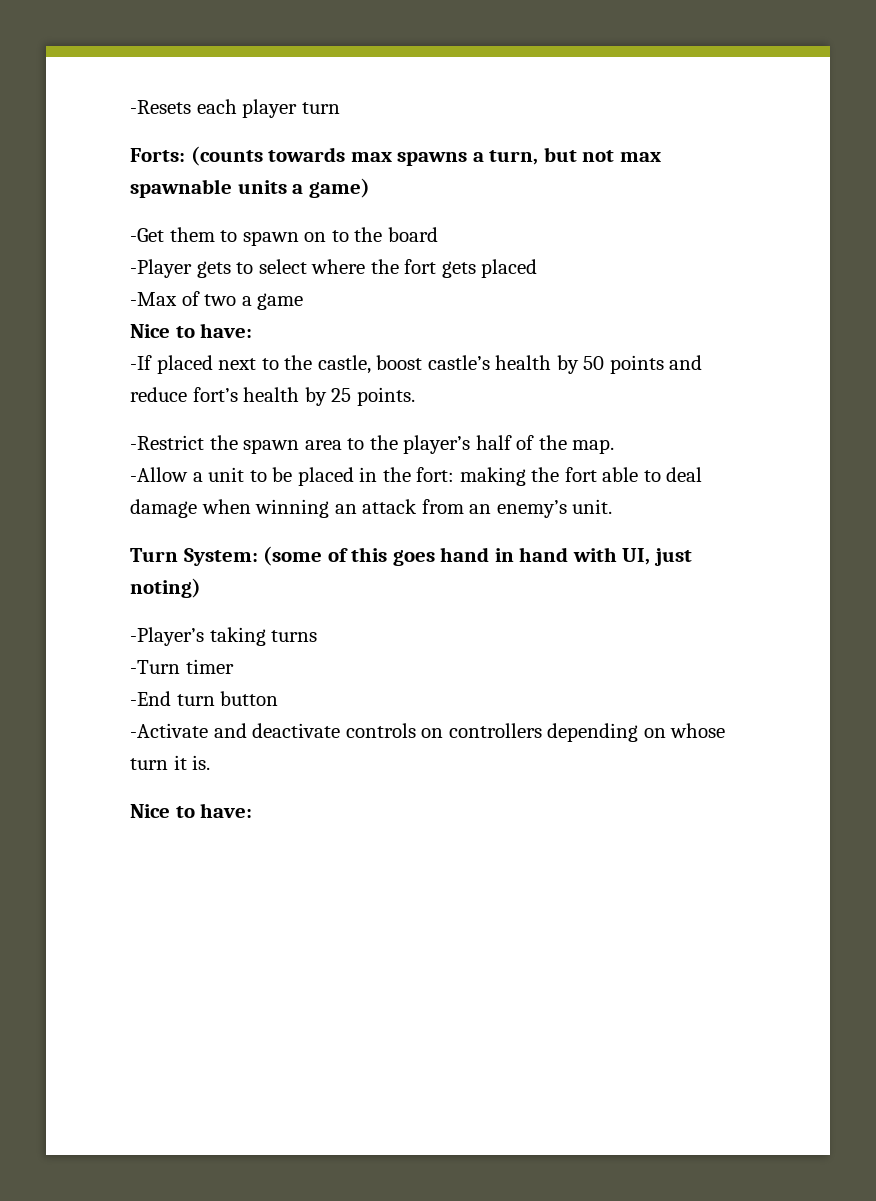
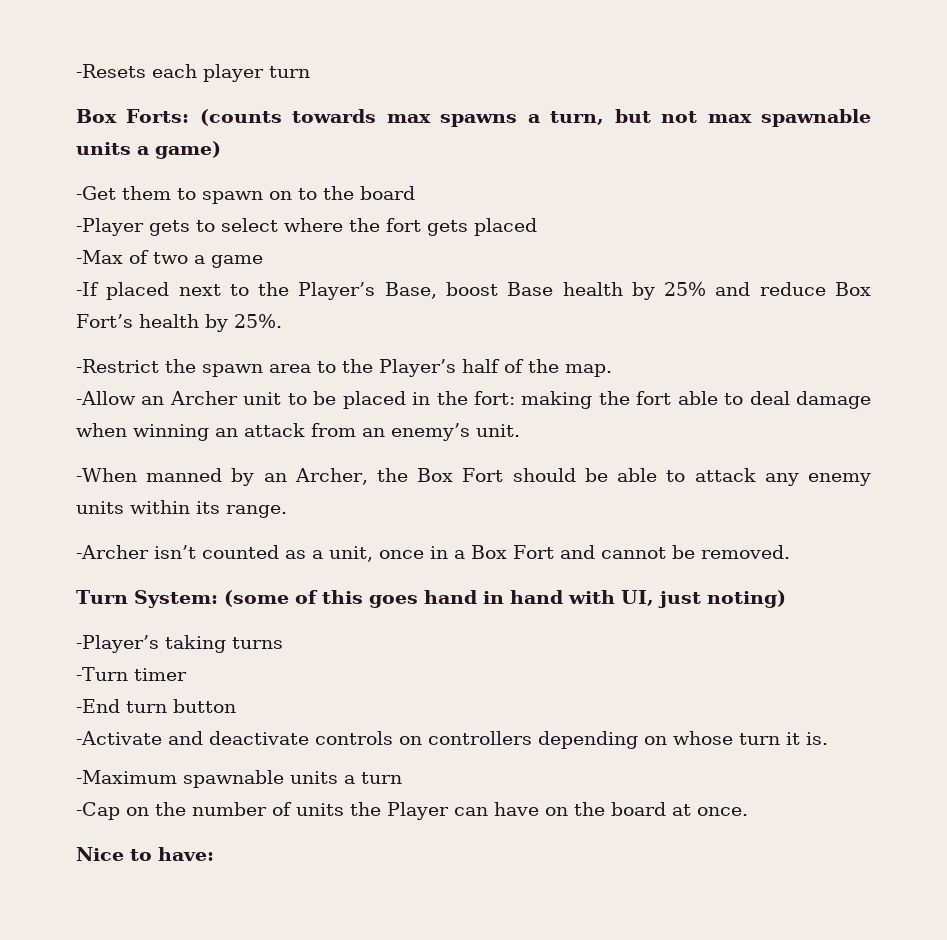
- Forts: (counts towards max spawns a turn, but not max spawnable units a game)
+ Box Forts: (counts towards max spawns a turn, but not max spawnable units a game)
  -Max of two a game
- Nice to have:
- -If placed next to the castle, boost castle’s health by 50 points and reduce fort’s health by 25 points.
+ -If placed next to the Player’s Base, boost Base health by 25% and reduce Box Fort’s health by 25%.
- -Restrict the spawn area to the player’s half of the map.
+ -Restrict the spawn area to the Player’s half of the map.
- -Allow a unit to be placed in the fort: making the fort able to deal damage when winning an attack from an enemy’s unit.
+ -Allow an Archer unit to be placed in the fort: making the fort able to deal damage when winning an attack from an enemy’s unit.
+ -When manned by an Archer, the Box Fort should be able to attack any enemy units within its range.
+ -Archer isn’t counted as a unit, once in a Box Fort and cannot be removed.
+ -Maximum spawnable units a turn
+ -Cap on the number of units the Player can have on the board at once.

